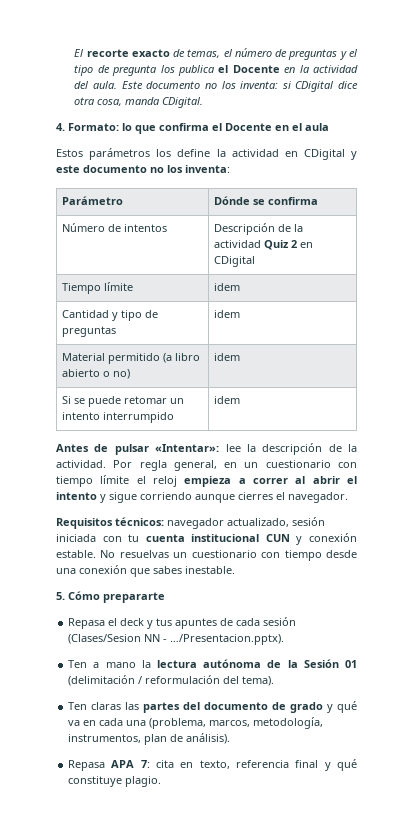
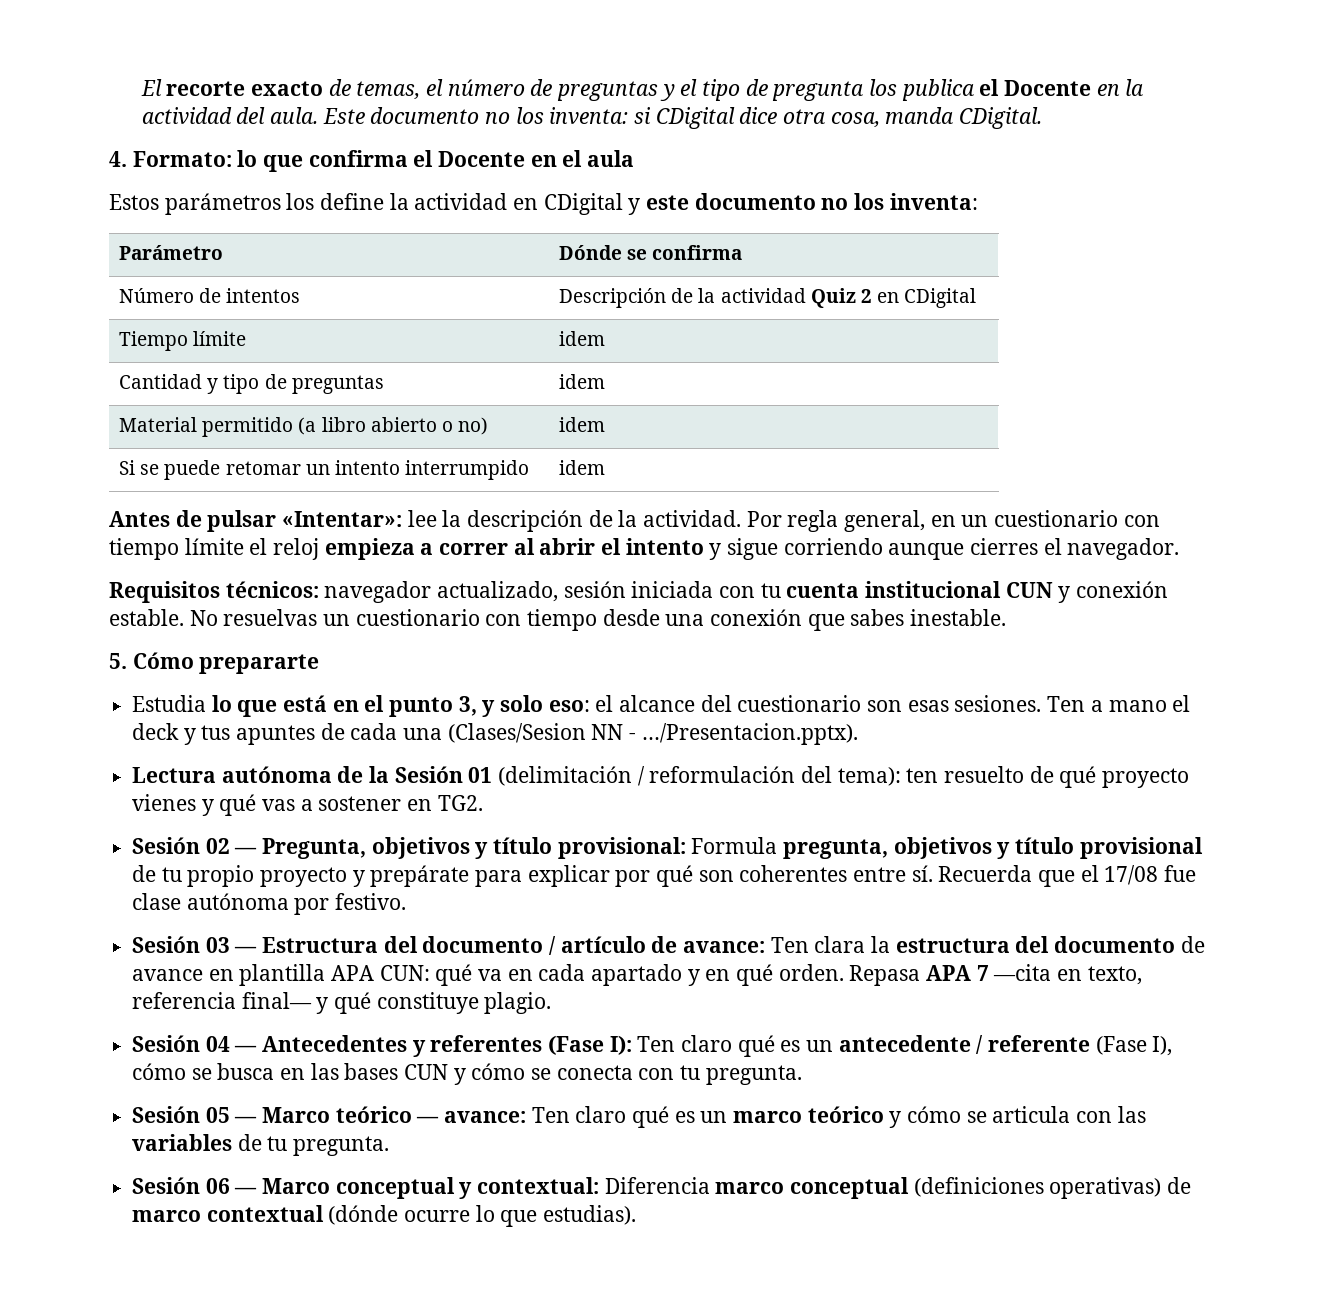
- Repasa el deck y tus apuntes de cada sesión (Clases/Sesion NN - …/Presentacion.pptx).
+ Estudia lo que está en el punto 3, y solo eso: el alcance del cuestionario son esas sesiones. Ten a mano el deck y tus apuntes de cada una (Clases/Sesion NN - …/Presentacion.pptx).
- Ten a mano la lectura autónoma de la Sesión 01 (delimitación / reformulación del tema).
- Ten claras las partes del documento de grado y qué va en cada una (problema, marcos, metodología, instrumentos, plan de análisis).
- Repasa APA 7: cita en texto, referencia final y qué constituye plagio.
+ Lectura autónoma de la Sesión 01 (delimitación / reformulación del tema): ten resuelto de qué proyecto vienes y qué vas a sostener en TG2.
+ Sesión 02 — Pregunta, objetivos y título provisional: Formula pregunta, objetivos y título provisional de tu propio proyecto y prepárate para explicar por qué son coherentes entre sí. Recuerda que el 17/08 fue clase autónoma por festivo.
+ Sesión 03 — Estructura del documento / artículo de avance: Ten clara la estructura del documento de avance en plantilla APA CUN: qué va en cada apartado y en qué orden. Repasa APA 7 —cita en texto, referencia final— y qué constituye plagio.
+ Sesión 04 — Antecedentes y referentes (Fase I): Ten claro qué es un antecedente / referente (Fase I), cómo se busca en las bases CUN y cómo se conecta con tu pregunta.
+ Sesión 05 — Marco teórico — avance: Ten claro qué es un marco teórico y cómo se articula con las variables de tu pregunta.
+ Sesión 06 — Marco conceptual y contextual: Diferencia marco conceptual (definiciones operativas) de marco contextual (dónde ocurre lo que estudias).

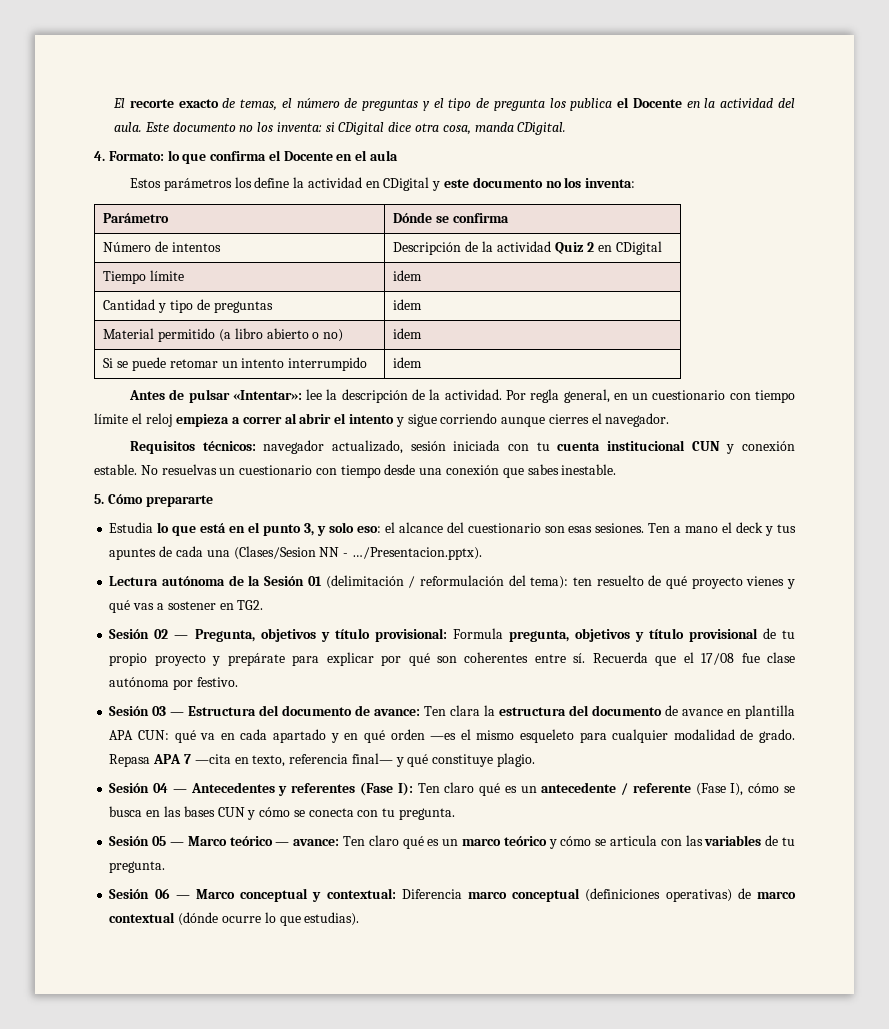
- Sesión 03 — Estructura del documento / artículo de avance: Ten clara la estructura del documento de avance en plantilla APA CUN: qué va en cada apartado y en qué orden.
+ Sesión 03 — Estructura del documento de avance: Ten clara la estructura del documento de avance en plantilla APA CUN: qué va en cada apartado y en qué orden —es el mismo esqueleto para cualquier modalidad de grado.

